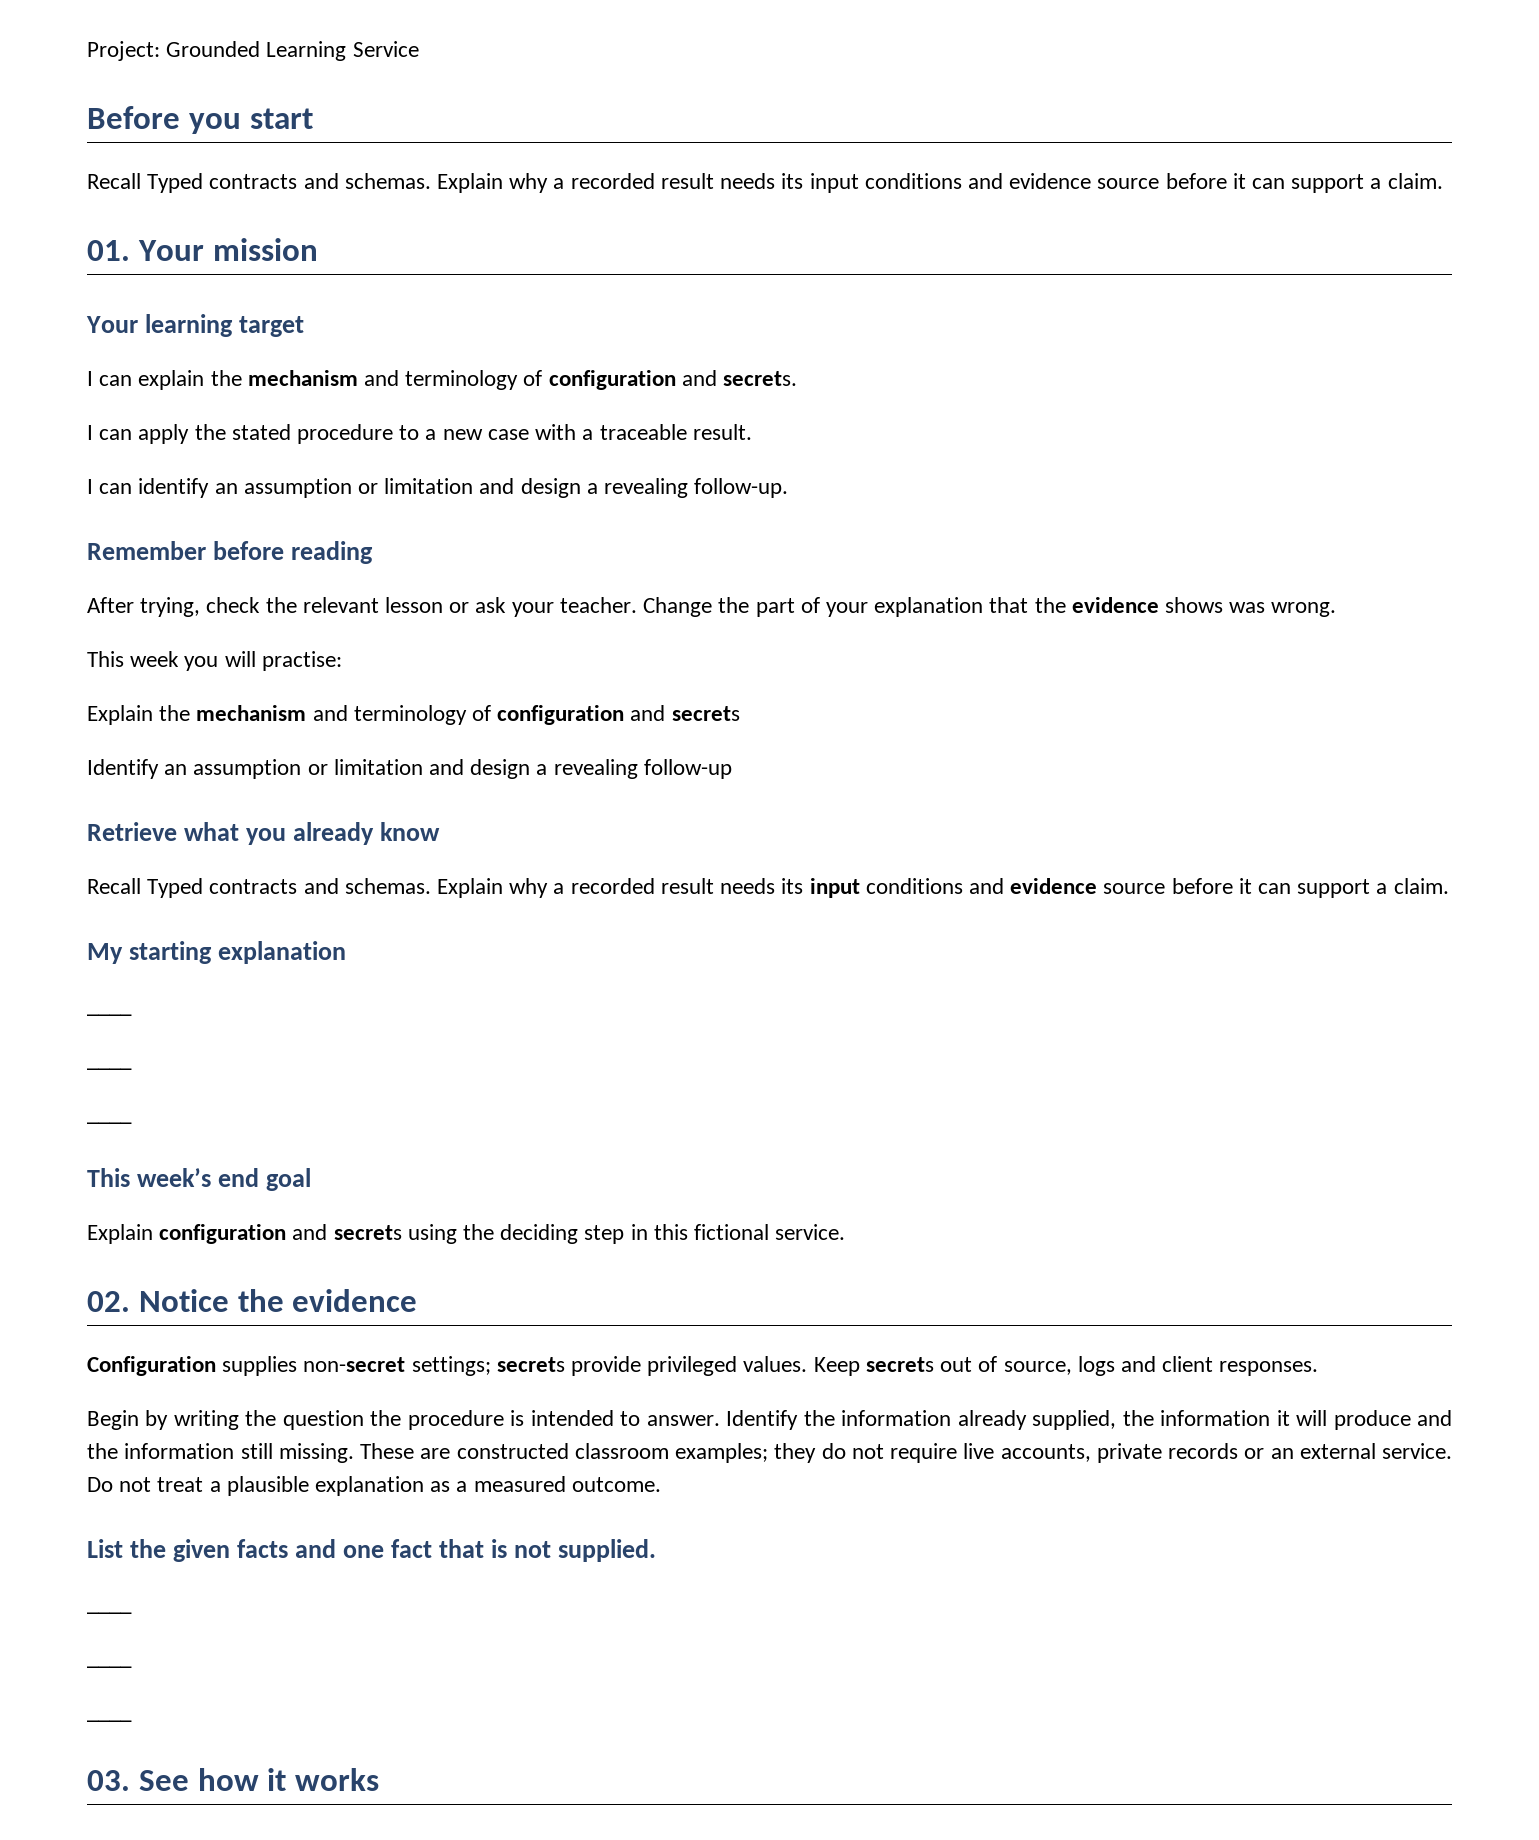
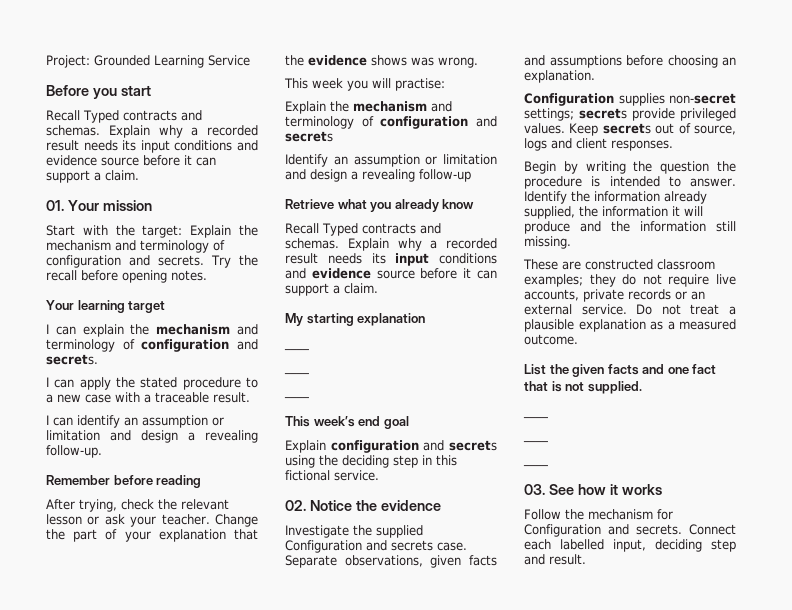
+ Start with the target: Explain the mechanism and terminology of configuration and secrets. Try the recall before opening notes.
+ Investigate the supplied Configuration and secrets case. Separate observations, given facts and assumptions before choosing an explanation.
- Identify the information already supplied, the information it will produce and the information still missing. These are constructed classroom examples; they do not require live accounts, private records or an external service.
+ Identify the information already supplied, the information it will produce and the information still missing.
+ These are constructed classroom examples; they do not require live accounts, private records or an external service.
+ Follow the mechanism for Configuration and secrets. Connect each labelled input, deciding step and result.

